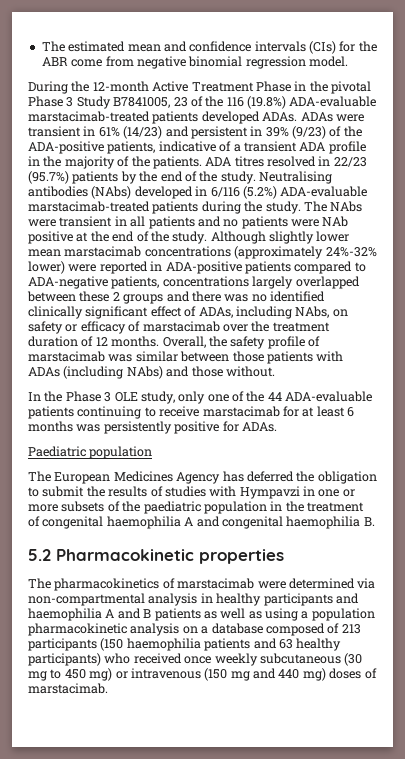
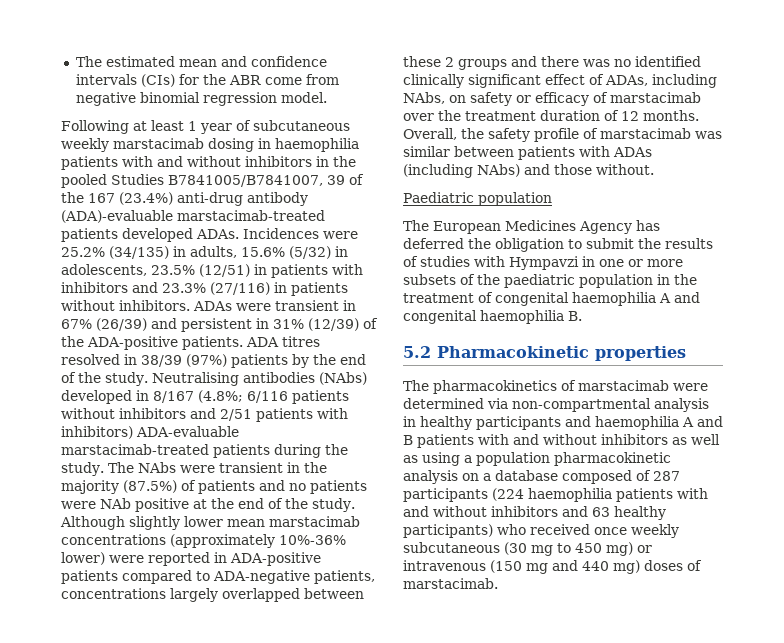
- During the 12-month Active Treatment Phase in the pivotal Phase 3 Study B7841005, 23 of the 116 (19.8%) ADA-evaluable marstacimab-treated patients developed ADAs.
+ Following at least 1 year of subcutaneous weekly marstacimab dosing in haemophilia patients with and without inhibitors in the pooled Studies B7841005/B7841007, 39 of the 167 (23.4%) anti-drug antibody (ADA)-evaluable marstacimab-treated patients developed ADAs. Incidences were 25.2% (34/135) in adults, 15.6% (5/32) in adolescents, 23.5% (12/51) in patients with inhibitors and 23.3% (27/116) in patients without inhibitors.
- ADAs were transient in 61% (14/23) and persistent in 39% (9/23) of the ADA-positive patients, indicative of a transient ADA profile in the majority of the patients.
+ ADAs were transient in 67% (26/39) and persistent in 31% (12/39) of the ADA-positive patients.
- ADA titres resolved in 22/23 (95.7%) patients by the end of the study.
+ ADA titres resolved in 38/39 (97%) patients by the end of the study.
- Neutralising antibodies (NAbs) developed in 6/116 (5.2%) ADA-evaluable marstacimab-treated patients during the study.
+ Neutralising antibodies (NAbs) developed in 8/167 (4.8%; 6/116 patients without inhibitors and 2/51 patients with inhibitors) ADA-evaluable marstacimab-treated patients during the study.
- The NAbs were transient in all patients and no patients were NAb positive at the end of the study.
+ The NAbs were transient in the majority (87.5%) of patients and no patients were NAb positive at the end of the study.
- Although slightly lower mean marstacimab concentrations (approximately 24%-32% lower) were reported in ADA-positive patients compared to ADA-negative patients, concentrations largely overlapped between these 2 groups and there was no identified clinically significant effect of ADAs, including NAbs, on safety or efficacy of marstacimab over the treatment duration of 12 months.
+ Although slightly lower mean marstacimab concentrations (approximately 10%-36% lower) were reported in ADA-positive patients compared to ADA-negative patients, concentrations largely overlapped between these 2 groups and there was no identified clinically significant effect of ADAs, including NAbs, on safety or efficacy of marstacimab over the treatment duration of 12 months.
- Overall, the safety profile of marstacimab was similar between those patients with ADAs (including NAbs) and those without.
+ Overall, the safety profile of marstacimab was similar between patients with ADAs (including NAbs) and those without.
- In the Phase 3 OLE study, only one of the 44 ADA-evaluable patients continuing to receive marstacimab for at least 6 months was persistently positive for ADAs.
- The pharmacokinetics of marstacimab were determined via non-compartmental analysis in healthy participants and haemophilia A and B patients as well as using a population pharmacokinetic analysis on a database composed of 213 participants (150 haemophilia patients and 63 healthy participants) who received once weekly subcutaneous (30 mg to 450 mg) or intravenous (150 mg and 440 mg) doses of marstacimab.
+ The pharmacokinetics of marstacimab were determined via non-compartmental analysis in healthy participants and haemophilia A and B patients with and without inhibitors as well as using a population pharmacokinetic analysis on a database composed of 287 participants (224 haemophilia patients with and without inhibitors and 63 healthy participants) who received once weekly subcutaneous (30 mg to 450 mg) or intravenous (150 mg and 440 mg) doses of marstacimab.

